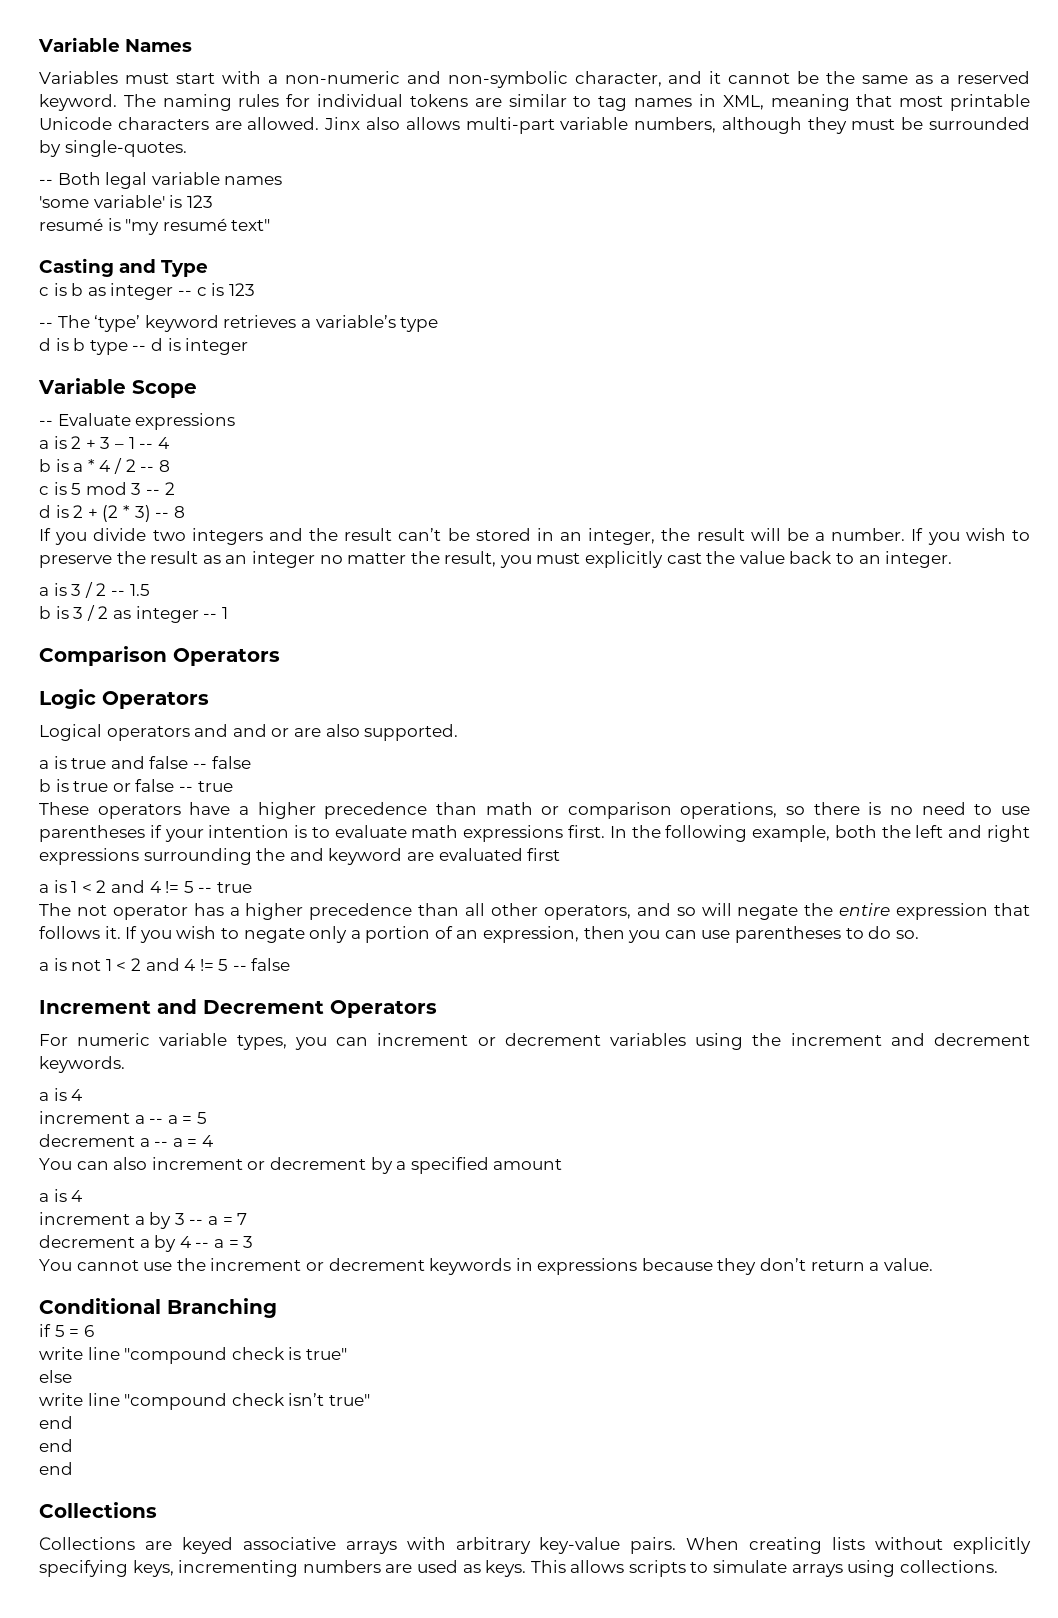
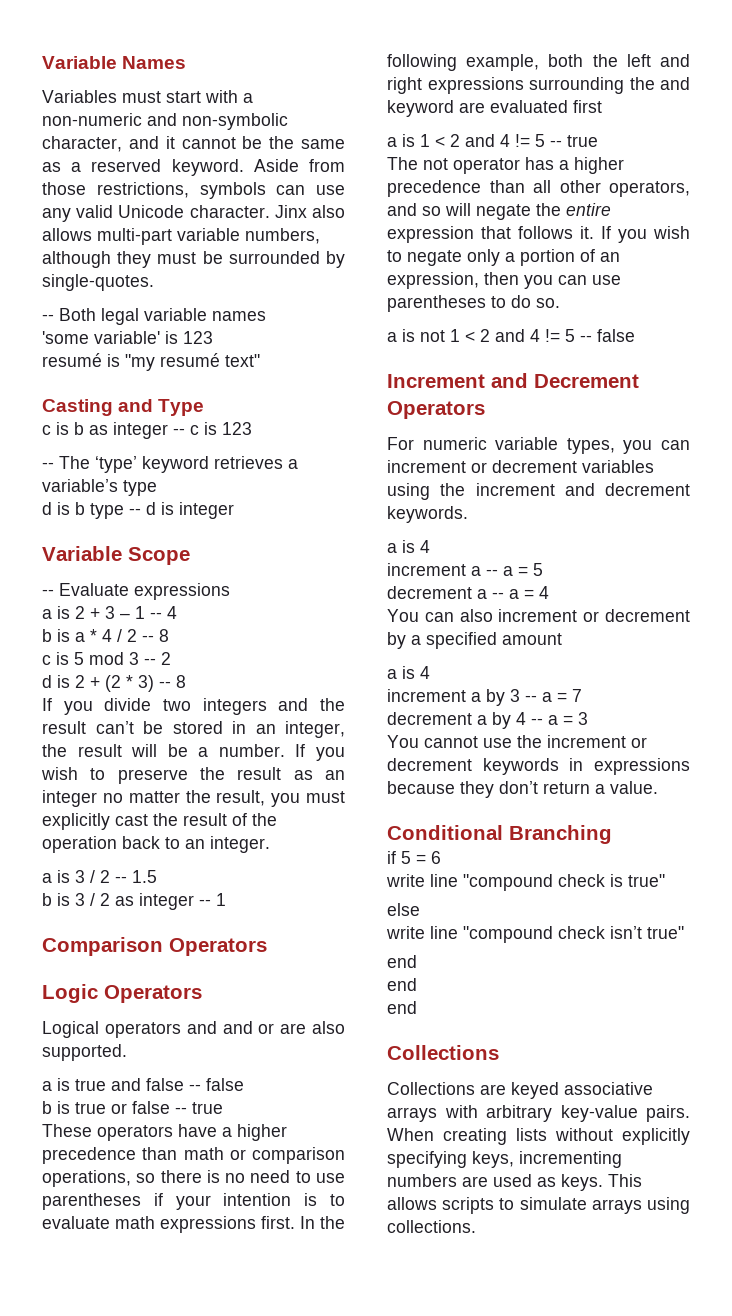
- The naming rules for individual tokens are similar to tag names in XML, meaning that most printable Unicode characters are allowed.
+ Aside from those restrictions, symbols can use any valid Unicode character.
- If you wish to preserve the result as an integer no matter the result, you must explicitly cast the value back to an integer.
+ If you wish to preserve the result as an integer no matter the result, you must explicitly cast the result of the operation back to an integer.

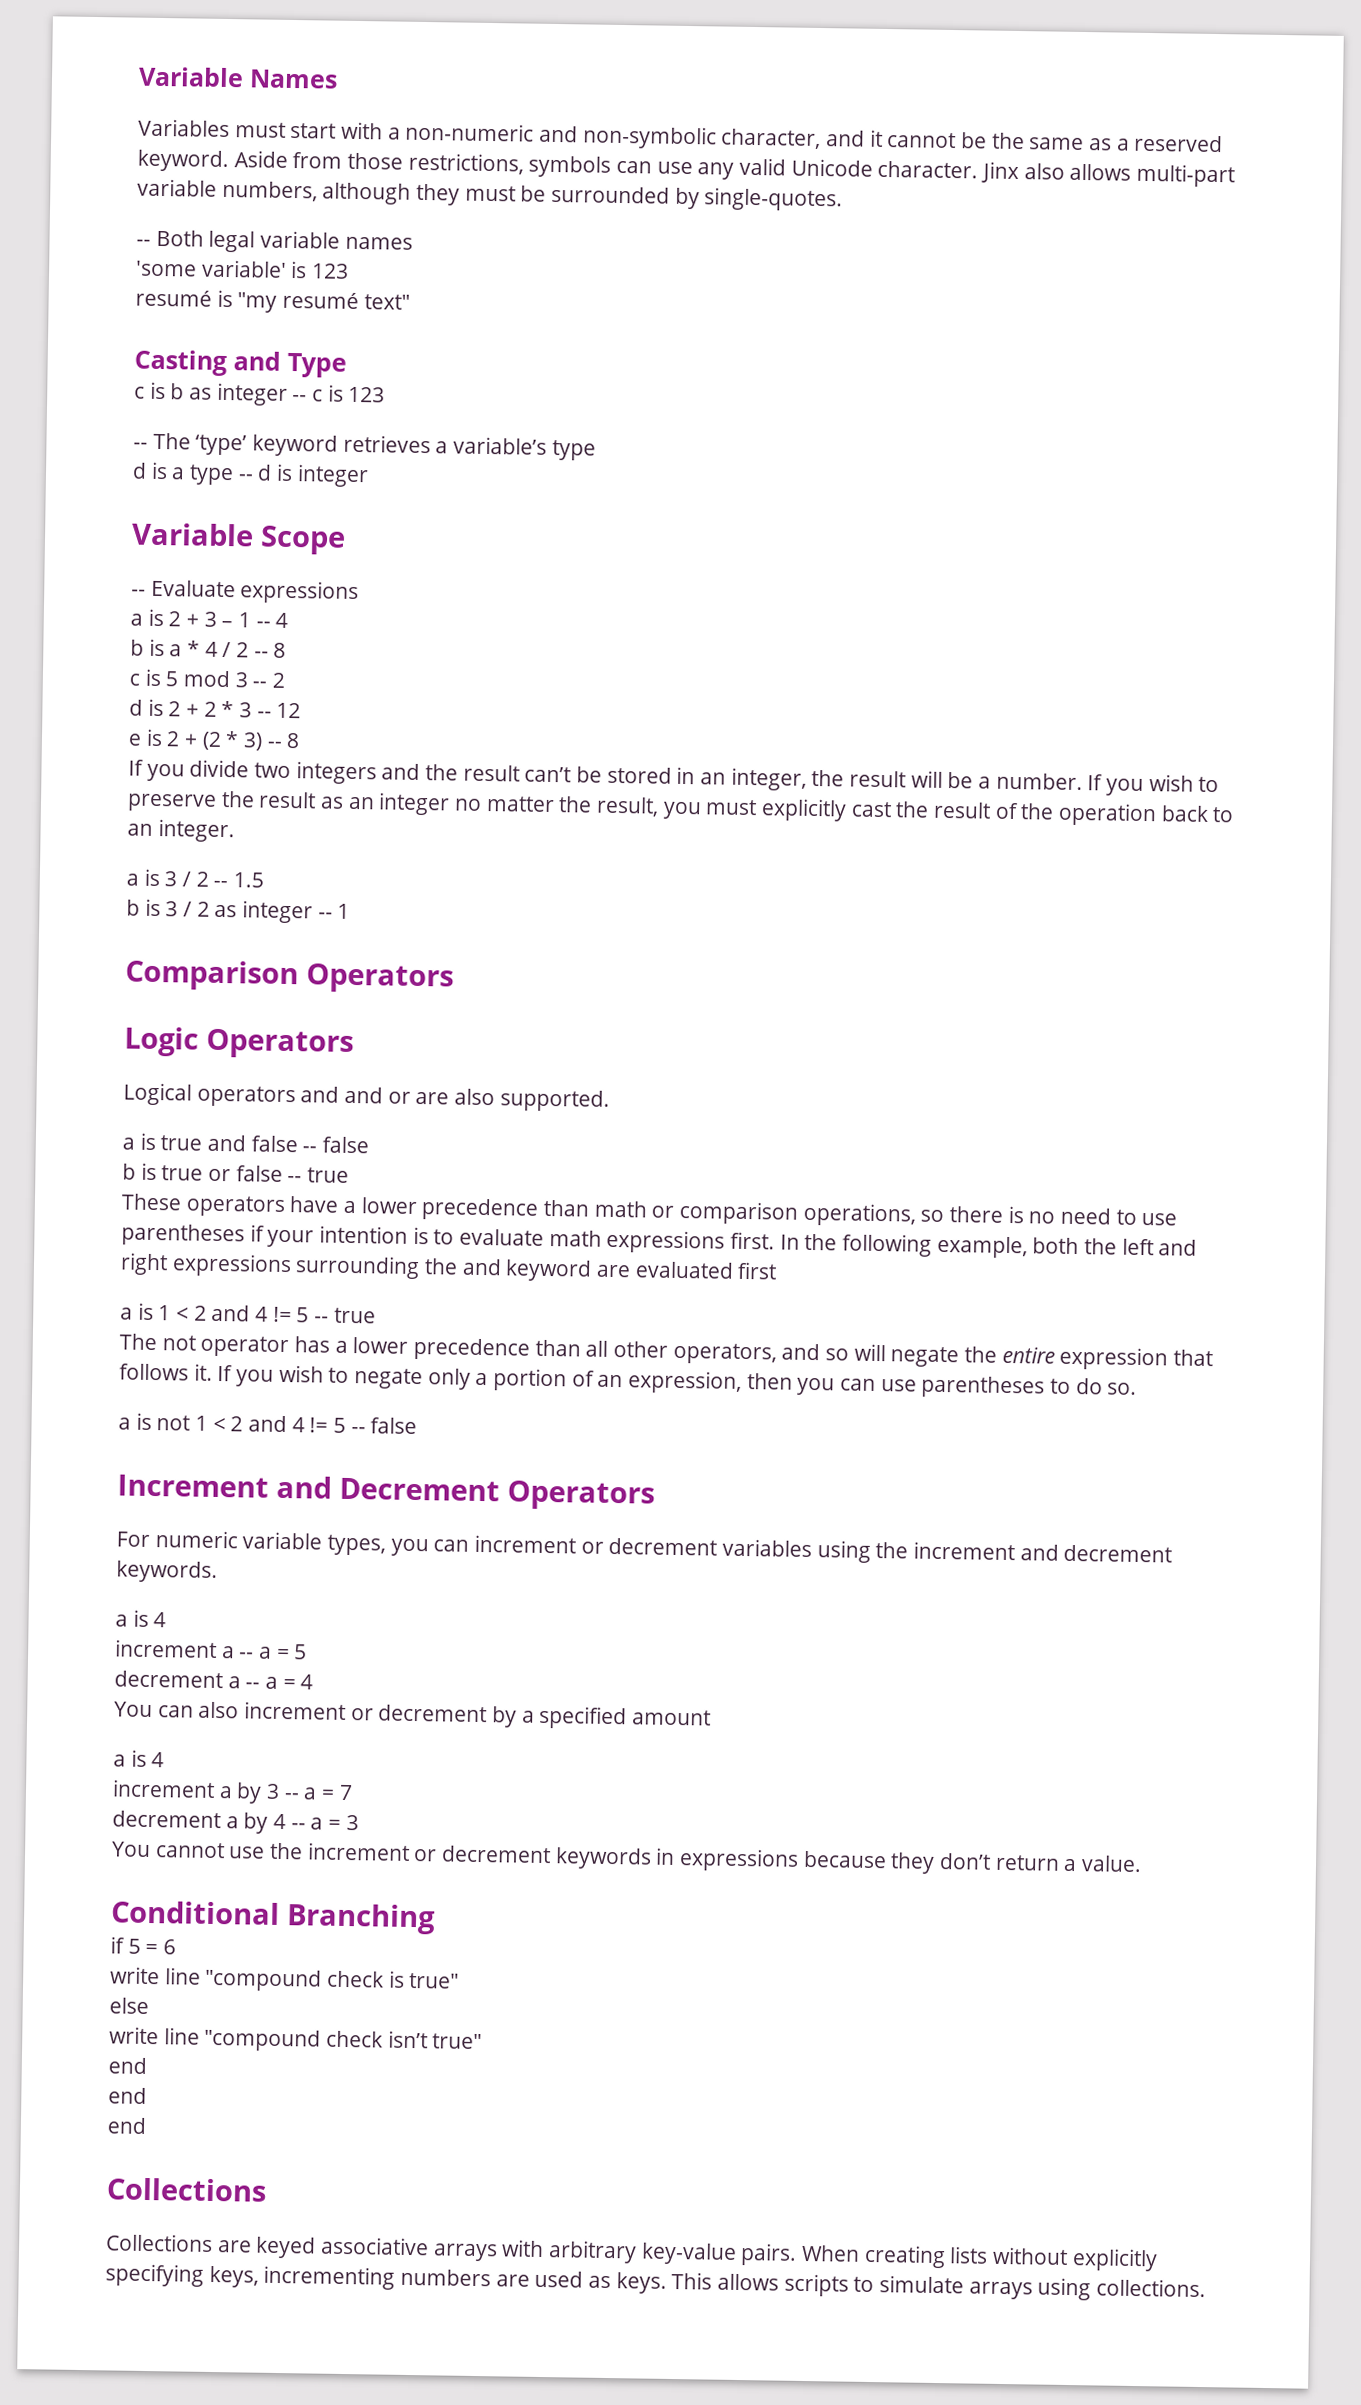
- d is b type -- d is integer
+ d is a type -- d is integer
- d is 2 + (2 * 3) -- 8
+ d is 2 + 2 * 3 -- 12
+ e is 2 + (2 * 3) -- 8
- These operators have a higher precedence than math or comparison operations, so there is no need to use parentheses if your intention is to evaluate math expressions first.
+ These operators have a lower precedence than math or comparison operations, so there is no need to use parentheses if your intention is to evaluate math expressions first.
- The not operator has a higher precedence than all other operators, and so will negate the entire expression that follows it.
+ The not operator has a lower precedence than all other operators, and so will negate the entire expression that follows it.

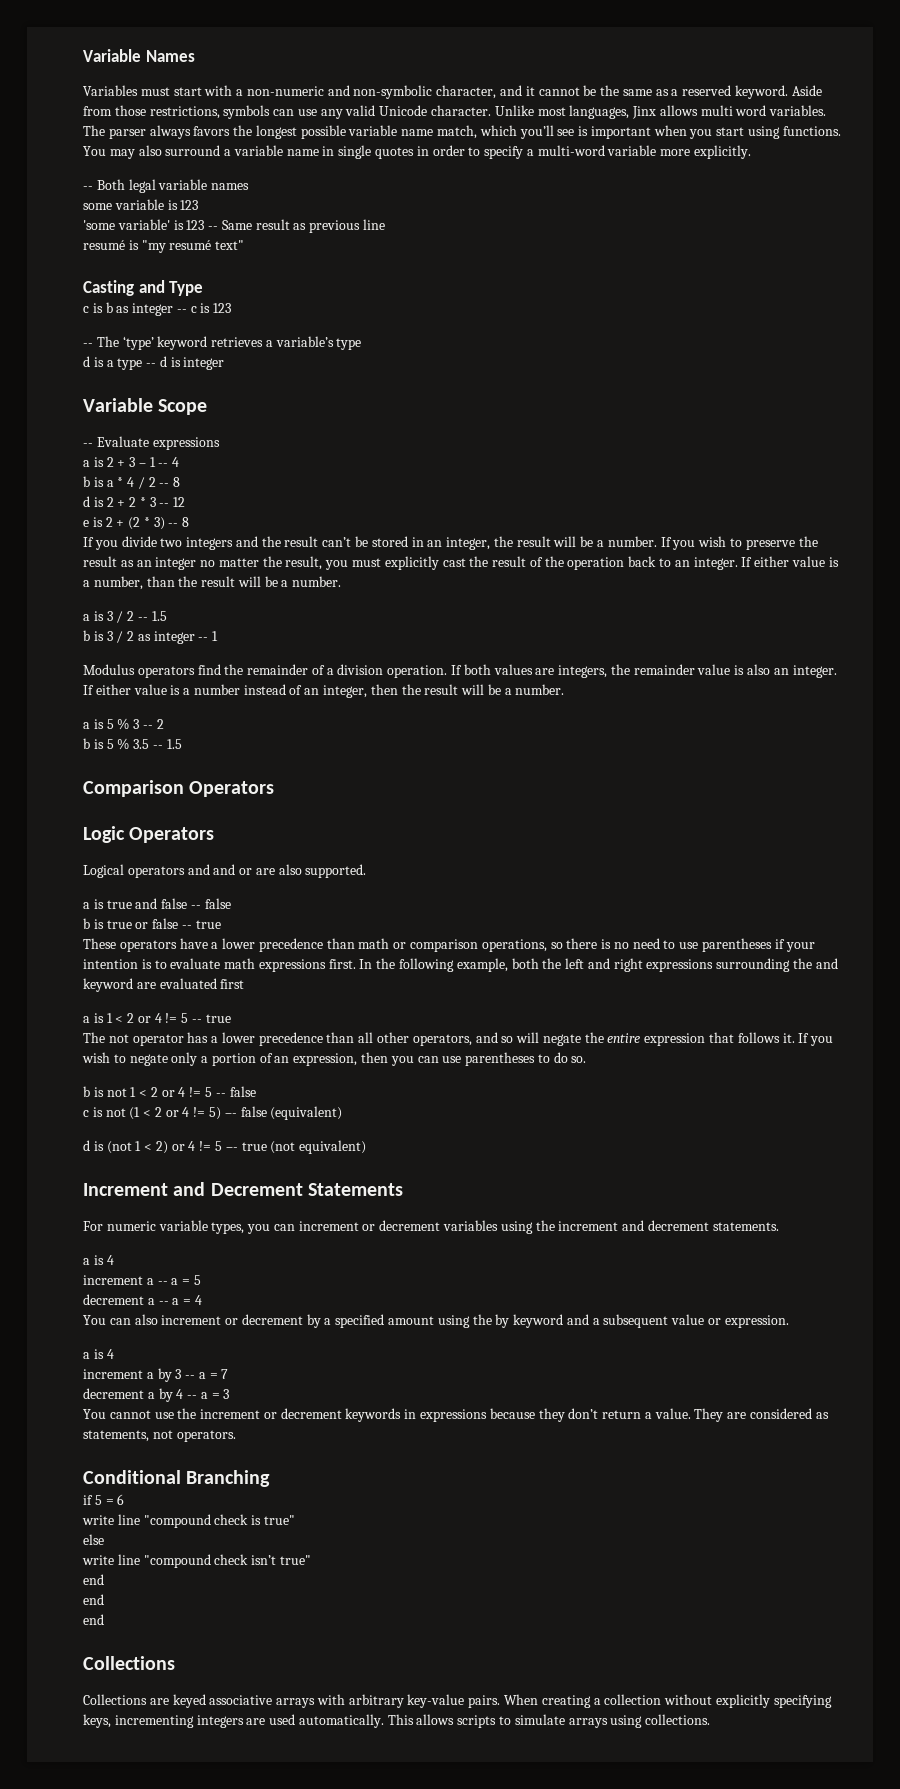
- Jinx also allows multi-part variable numbers, although they must be surrounded by single-quotes.
+ Unlike most languages, Jinx allows multi word variables. The parser always favors the longest possible variable name match, which you’ll see is important when you start using functions. You may also surround a variable name in single quotes in order to specify a multi-word variable more explicitly.
+ some variable is 123
- 'some variable' is 123
+ 'some variable' is 123 -- Same result as previous line
- c is 5 mod 3 -- 2
+ If either value is a number, than the result will be a number.
+ Modulus operators find the remainder of a division operation. If both values are integers, the remainder value is also an integer. If either value is a number instead of an integer, then the result will be a number.
+ a is 5 % 3 -- 2
+ b is 5 % 3.5 -- 1.5
- a is 1 < 2 and 4 != 5 -- true
+ a is 1 < 2 or 4 != 5 -- true
- a is not 1 < 2 and 4 != 5 -- false
+ b is not 1 < 2 or 4 != 5 -- false
+ c is not (1 < 2 or 4 != 5) –- false (equivalent)
+ d is (not 1 < 2) or 4 != 5 –- true (not equivalent)
- Increment and Decrement Operators
+ Increment and Decrement Statements
- For numeric variable types, you can increment or decrement variables using the increment and decrement keywords.
+ For numeric variable types, you can increment or decrement variables using the increment and decrement statements.
- You can also increment or decrement by a specified amount
+ You can also increment or decrement by a specified amount using the by keyword and a subsequent value or expression.
+ They are considered as statements, not operators.
- When creating lists without explicitly specifying keys, incrementing numbers are used as keys.
+ When creating a collection without explicitly specifying keys, incrementing integers are used automatically.

